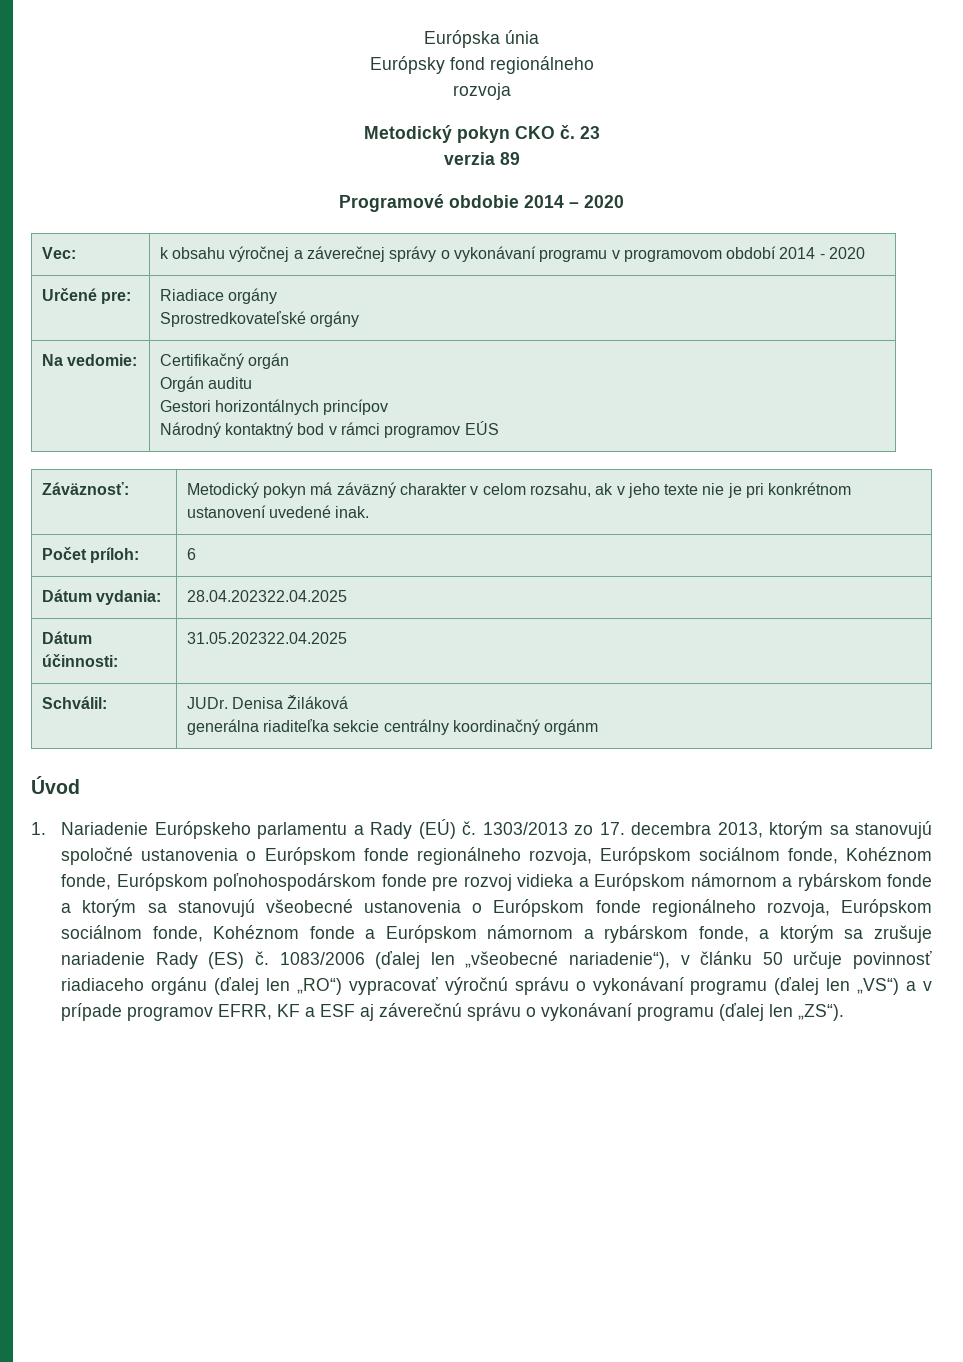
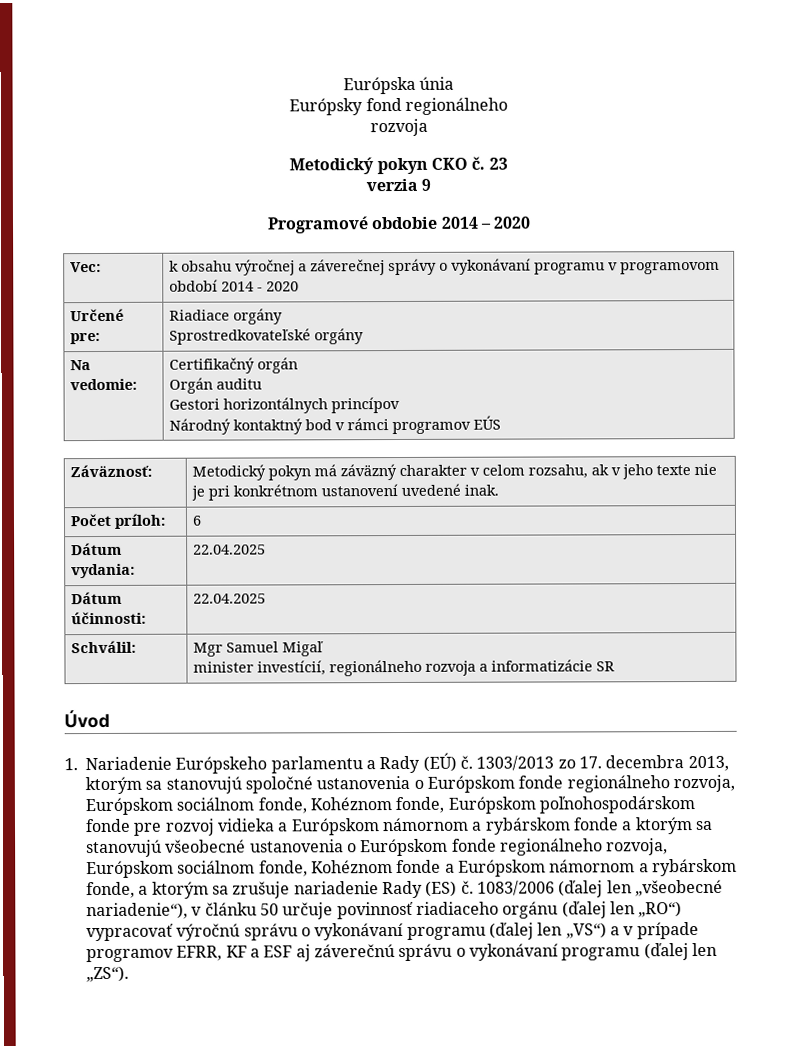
- verzia 89
+ verzia 9
- Dátum vydania: | 28.04.202322.04.2025
+ Dátum vydania: | 22.04.2025
- Dátum účinnosti: | 31.05.202322.04.2025
+ Dátum účinnosti: | 22.04.2025
- Schválil: | JUDr. Denisa Žiláková
- generálna riaditeľka sekcie centrálny koordinačný orgánm
+ Schválil: | Mgr Samuel Migaľ
+ minister investícií, regionálneho rozvoja a informatizácie SR

